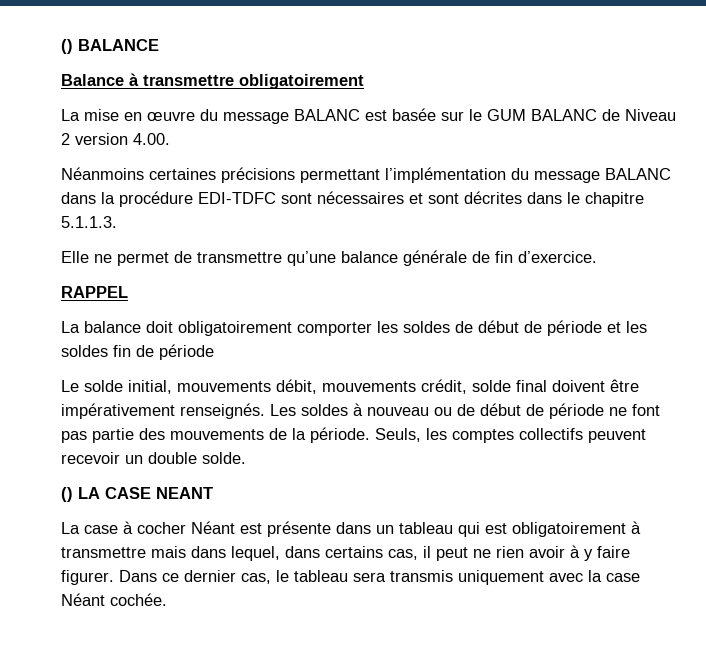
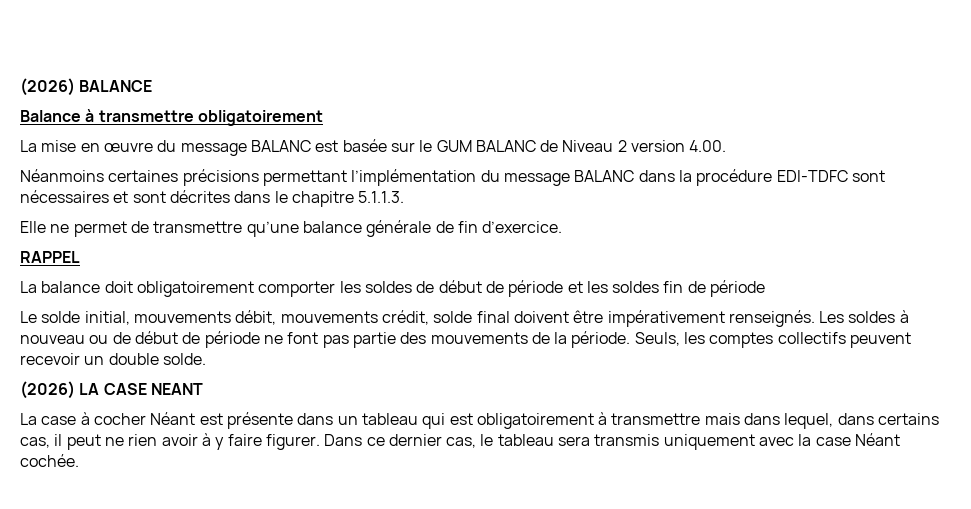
- () BALANCE
+ (2026) BALANCE
- () LA CASE NEANT
+ (2026) LA CASE NEANT

